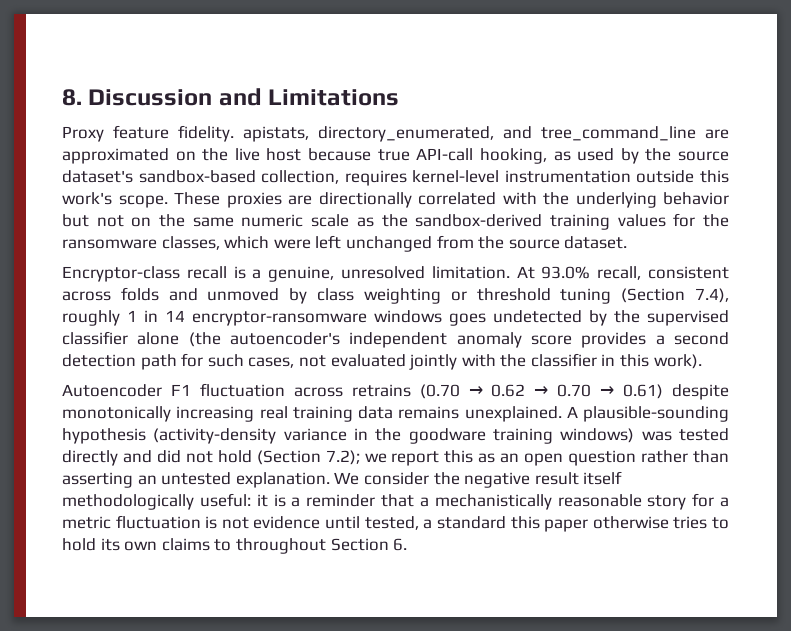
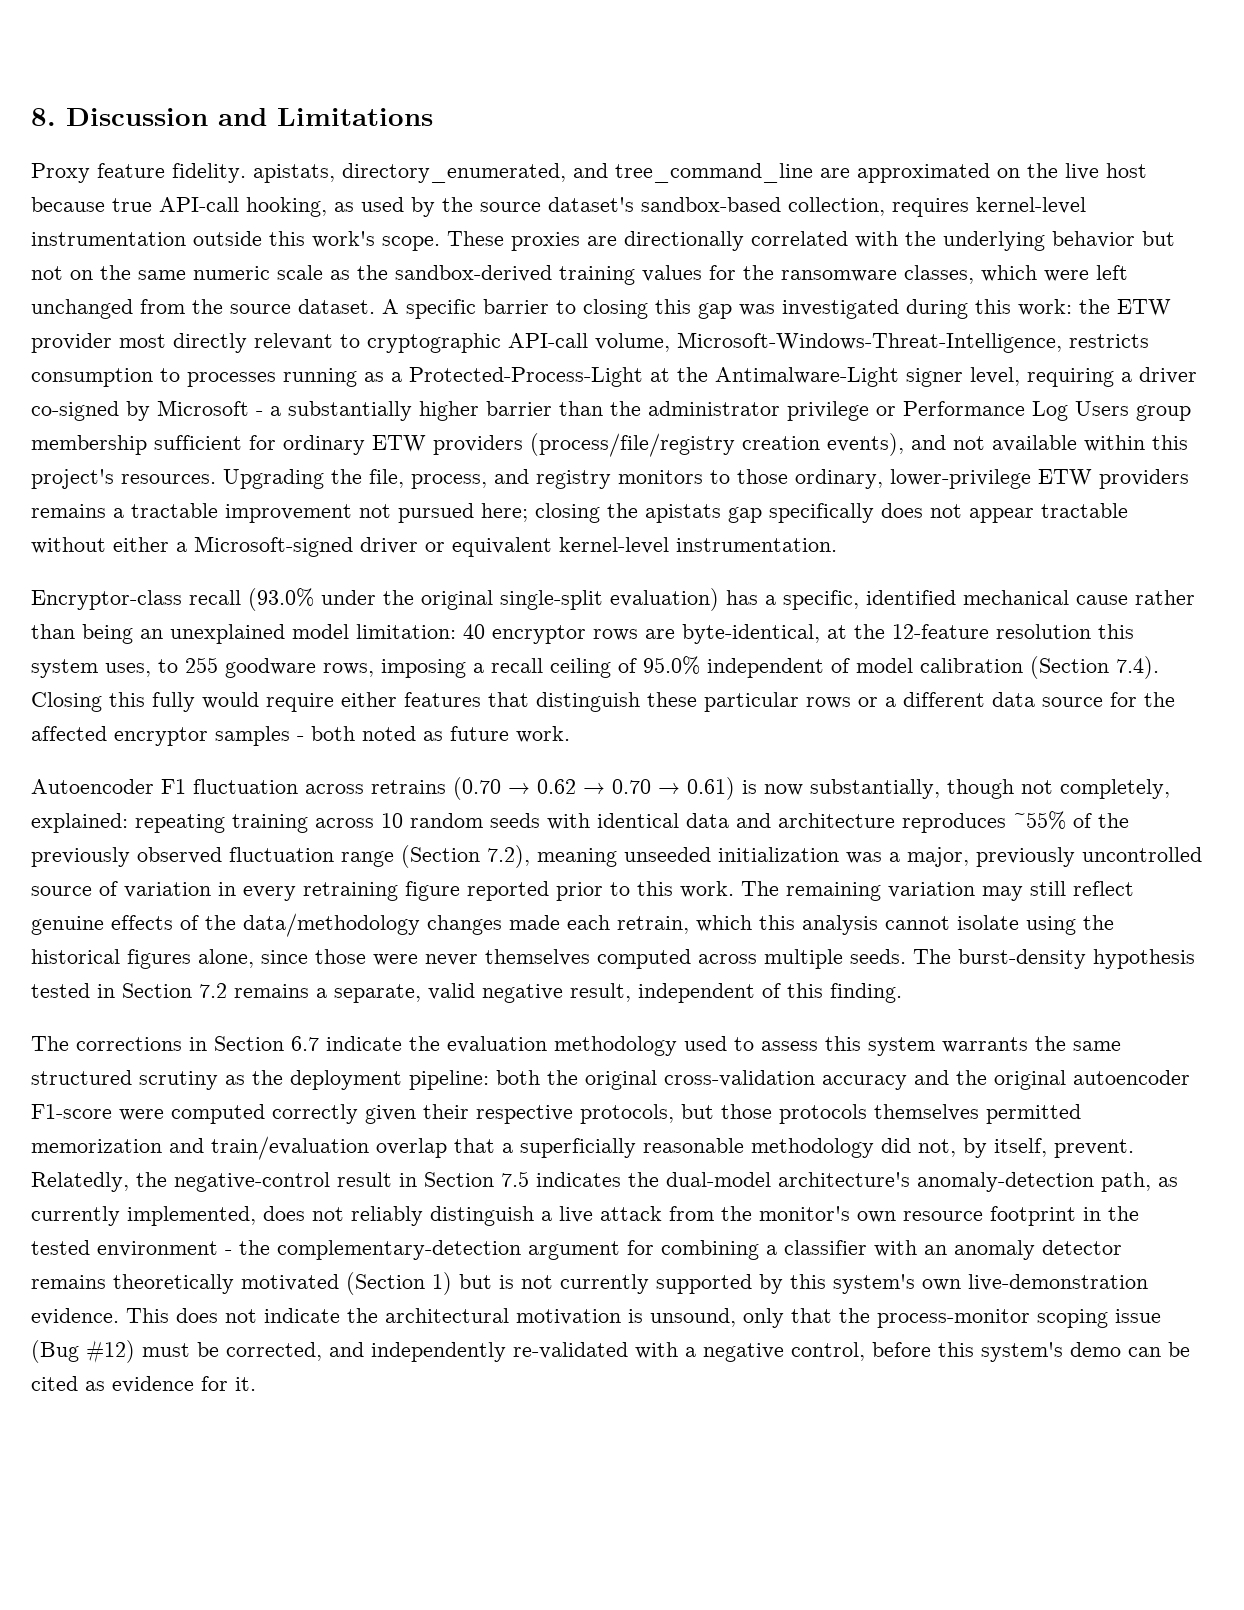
- These proxies are directionally correlated with the underlying behavior but not on the same numeric scale as the sandbox-derived training values for the ransomware classes, which were left unchanged from the source dataset.
- Encryptor-class recall is a genuine, unresolved limitation. At 93.0% recall, consistent across folds and unmoved by class weighting or threshold tuning (Section 7.4), roughly 1 in 14 encryptor-ransomware windows goes undetected by the supervised classifier alone (the autoencoder's independent anomaly score provides a second detection path for such cases, not evaluated jointly with the classifier in this work).
+ These proxies are directionally correlated with the underlying behavior but not on the same numeric scale as the sandbox-derived training values for the ransomware classes, which were left unchanged from the source dataset. A specific barrier to closing this gap was investigated during this work: the ETW provider most directly relevant to cryptographic API-call volume, Microsoft-Windows-Threat-Intelligence, restricts consumption to processes running as a Protected-Process-Light at the Antimalware-Light signer level, requiring a driver co-signed by Microsoft - a substantially higher barrier than the administrator privilege or Performance Log Users group membership sufficient for ordinary ETW providers (process/file/registry creation events), and not available within this project's resources. Upgrading the file, process, and registry monitors to those ordinary, lower-privilege ETW providers remains a tractable improvement not pursued here; closing the apistats gap specifically does not appear tractable without either a Microsoft-signed driver or equivalent kernel-level instrumentation.
+ Encryptor-class recall (93.0% under the original single-split evaluation) has a specific, identified mechanical cause rather than being an unexplained model limitation: 40 encryptor rows are byte-identical, at the 12-feature resolution this system uses, to 255 goodware rows, imposing a recall ceiling of 95.0% independent of model calibration (Section 7.4). Closing this fully would require either features that distinguish these particular rows or a different data source for the affected encryptor samples - both noted as future work.
- Autoencoder F1 fluctuation across retrains (0.70 → 0.62 → 0.70 → 0.61) despite monotonically increasing real training data remains unexplained. A plausible-sounding hypothesis (activity-density variance in the goodware training windows) was tested directly and did not hold (Section 7.2); we report this as an open question rather than asserting an untested explanation. We consider the negative result itself methodologically useful: it is a reminder that a mechanistically reasonable story for a metric fluctuation is not evidence until tested, a standard this paper otherwise tries to hold its own claims to throughout Section 6.
+ Autoencoder F1 fluctuation across retrains (0.70 → 0.62 → 0.70 → 0.61) is now substantially, though not completely, explained: repeating training across 10 random seeds with identical data and architecture reproduces ~55% of the previously observed fluctuation range (Section 7.2), meaning unseeded initialization was a major, previously uncontrolled source of variation in every retraining figure reported prior to this work. The remaining variation may still reflect genuine effects of the data/methodology changes made each retrain, which this analysis cannot isolate using the historical figures alone, since those were never themselves computed across multiple seeds. The burst-density hypothesis tested in Section 7.2 remains a separate, valid negative result, independent of this finding.
+ The corrections in Section 6.7 indicate the evaluation methodology used to assess this system warrants the same structured scrutiny as the deployment pipeline: both the original cross-validation accuracy and the original autoencoder F1-score were computed correctly given their respective protocols, but those protocols themselves permitted memorization and train/evaluation overlap that a superficially reasonable methodology did not, by itself, prevent. Relatedly, the negative-control result in Section 7.5 indicates the dual-model architecture's anomaly-detection path, as currently implemented, does not reliably distinguish a live attack from the monitor's own resource footprint in the tested environment - the complementary-detection argument for combining a classifier with an anomaly detector remains theoretically motivated (Section 1) but is not currently supported by this system's own live-demonstration evidence. This does not indicate the architectural motivation is unsound, only that the process-monitor scoping issue (Bug #12) must be corrected, and independently re-validated with a negative control, before this system's demo can be cited as evidence for it.

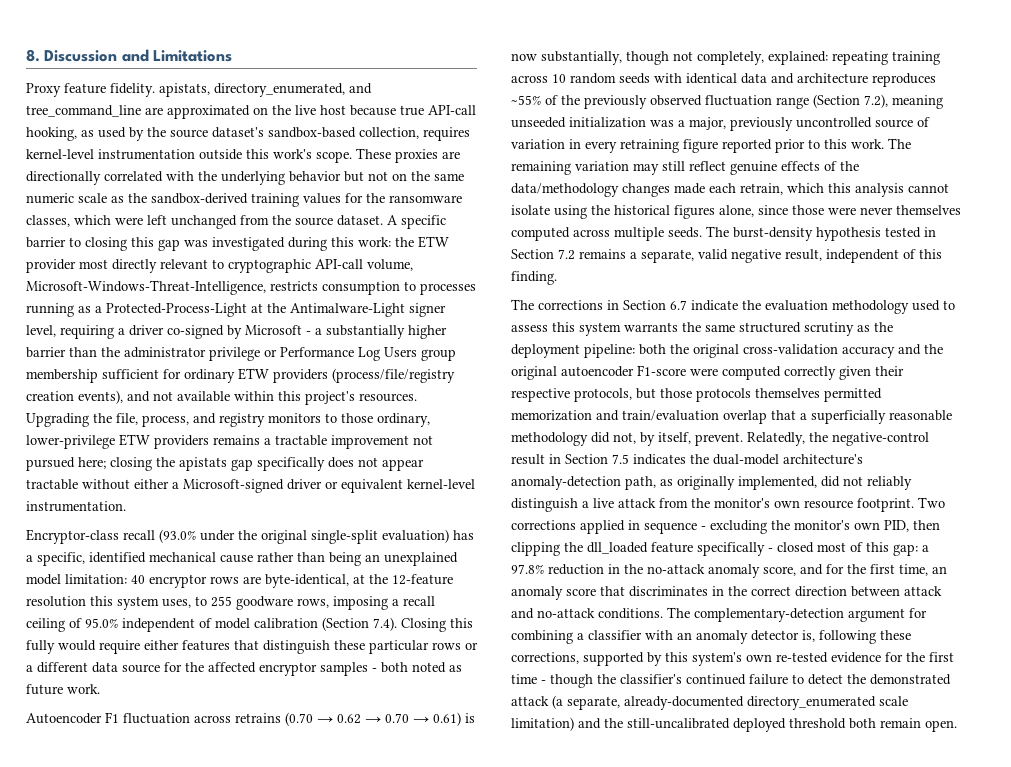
- Relatedly, the negative-control result in Section 7.5 indicates the dual-model architecture's anomaly-detection path, as currently implemented, does not reliably distinguish a live attack from the monitor's own resource footprint in the tested environment - the complementary-detection argument for combining a classifier with an anomaly detector remains theoretically motivated (Section 1) but is not currently supported by this system's own live-demonstration evidence. This does not indicate the architectural motivation is unsound, only that the process-monitor scoping issue (Bug #12) must be corrected, and independently re-validated with a negative control, before this system's demo can be cited as evidence for it.
+ Relatedly, the negative-control result in Section 7.5 indicates the dual-model architecture's anomaly-detection path, as originally implemented, did not reliably distinguish a live attack from the monitor's own resource footprint. Two corrections applied in sequence - excluding the monitor's own PID, then clipping the dll_loaded feature specifically - closed most of this gap: a 97.8% reduction in the no-attack anomaly score, and for the first time, an anomaly score that discriminates in the correct direction between attack and no-attack conditions. The complementary-detection argument for combining a classifier with an anomaly detector is, following these corrections, supported by this system's own re-tested evidence for the first time - though the classifier's continued failure to detect the demonstrated attack (a separate, already-documented directory_enumerated scale limitation) and the still-uncalibrated deployed threshold both remain open.

